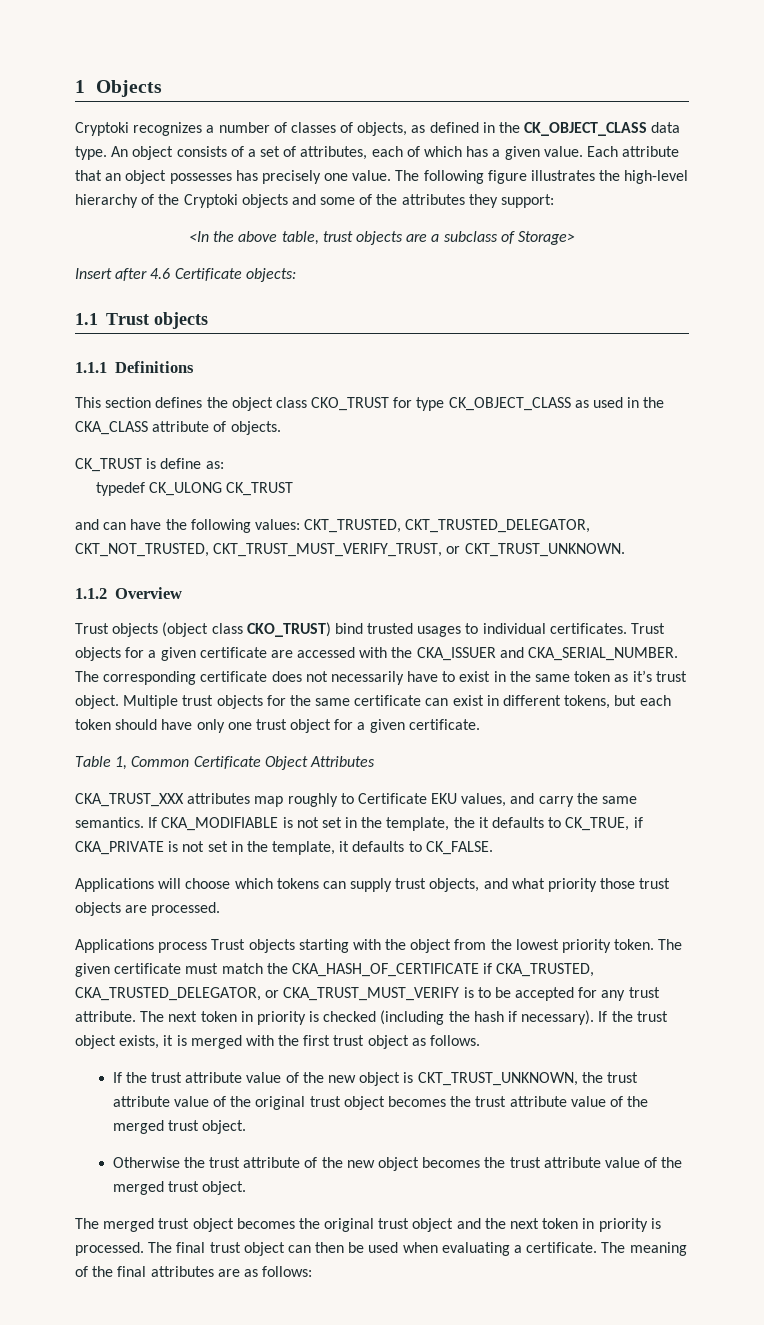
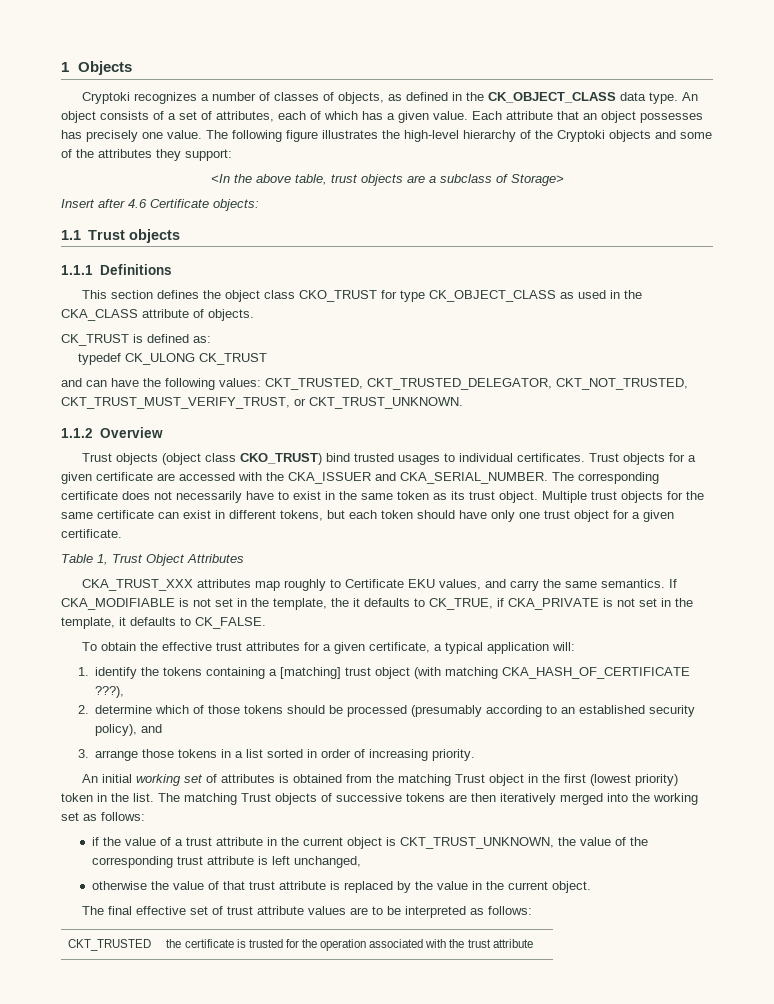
- CK_TRUST is define as:
+ CK_TRUST is defined as:
- The corresponding certificate does not necessarily have to exist in the same token as it’s trust object.
+ The corresponding certificate does not necessarily have to exist in the same token as its trust object.
- Table 1, Common Certificate Object Attributes
+ Table 1, Trust Object Attributes
- Applications will choose which tokens can supply trust objects, and what priority those trust objects are processed.
- Applications process Trust objects starting with the object from the lowest priority token. The given certificate must match the CKA_HASH_OF_CERTIFICATE if CKA_TRUSTED, CKA_TRUSTED_DELEGATOR, or CKA_TRUST_MUST_VERIFY is to be accepted for any trust attribute. The next token in priority is checked (including the hash if necessary). If the trust object exists, it is merged with the first trust object as follows.
- If the trust attribute value of the new object is CKT_TRUST_UNKNOWN, the trust attribute value of the original trust object becomes the trust attribute value of the merged trust object.
- Otherwise the trust attribute of the new object becomes the trust attribute value of the merged trust object.
- The merged trust object becomes the original trust object and the next token in priority is processed. The final trust object can then be used when evaluating a certificate. The meaning of the final attributes are as follows:
+ To obtain the effective trust attributes for a given certificate, a typical application will:
+ 1. identify the tokens containing a [matching] trust object (with matching CKA_HASH_OF_CERTIFICATE ???),
+ 2. determine which of those tokens should be processed (presumably according to an established security policy), and
+ 3. arrange those tokens in a list sorted in order of increasing priority.
+ An initial working set of attributes is obtained from the matching Trust object in the first (lowest priority) token in the list. The matching Trust objects of successive tokens are then iteratively merged into the working set as follows:
+ if the value of a trust attribute in the current object is CKT_TRUST_UNKNOWN, the value of the corresponding trust attribute is left unchanged,
+ otherwise the value of that trust attribute is replaced by the value in the current object.
+ The final effective set of trust attribute values are to be interpreted as follows:
+ CKT_TRUSTED | the certificate is trusted for the operation associated with the trust attribute

